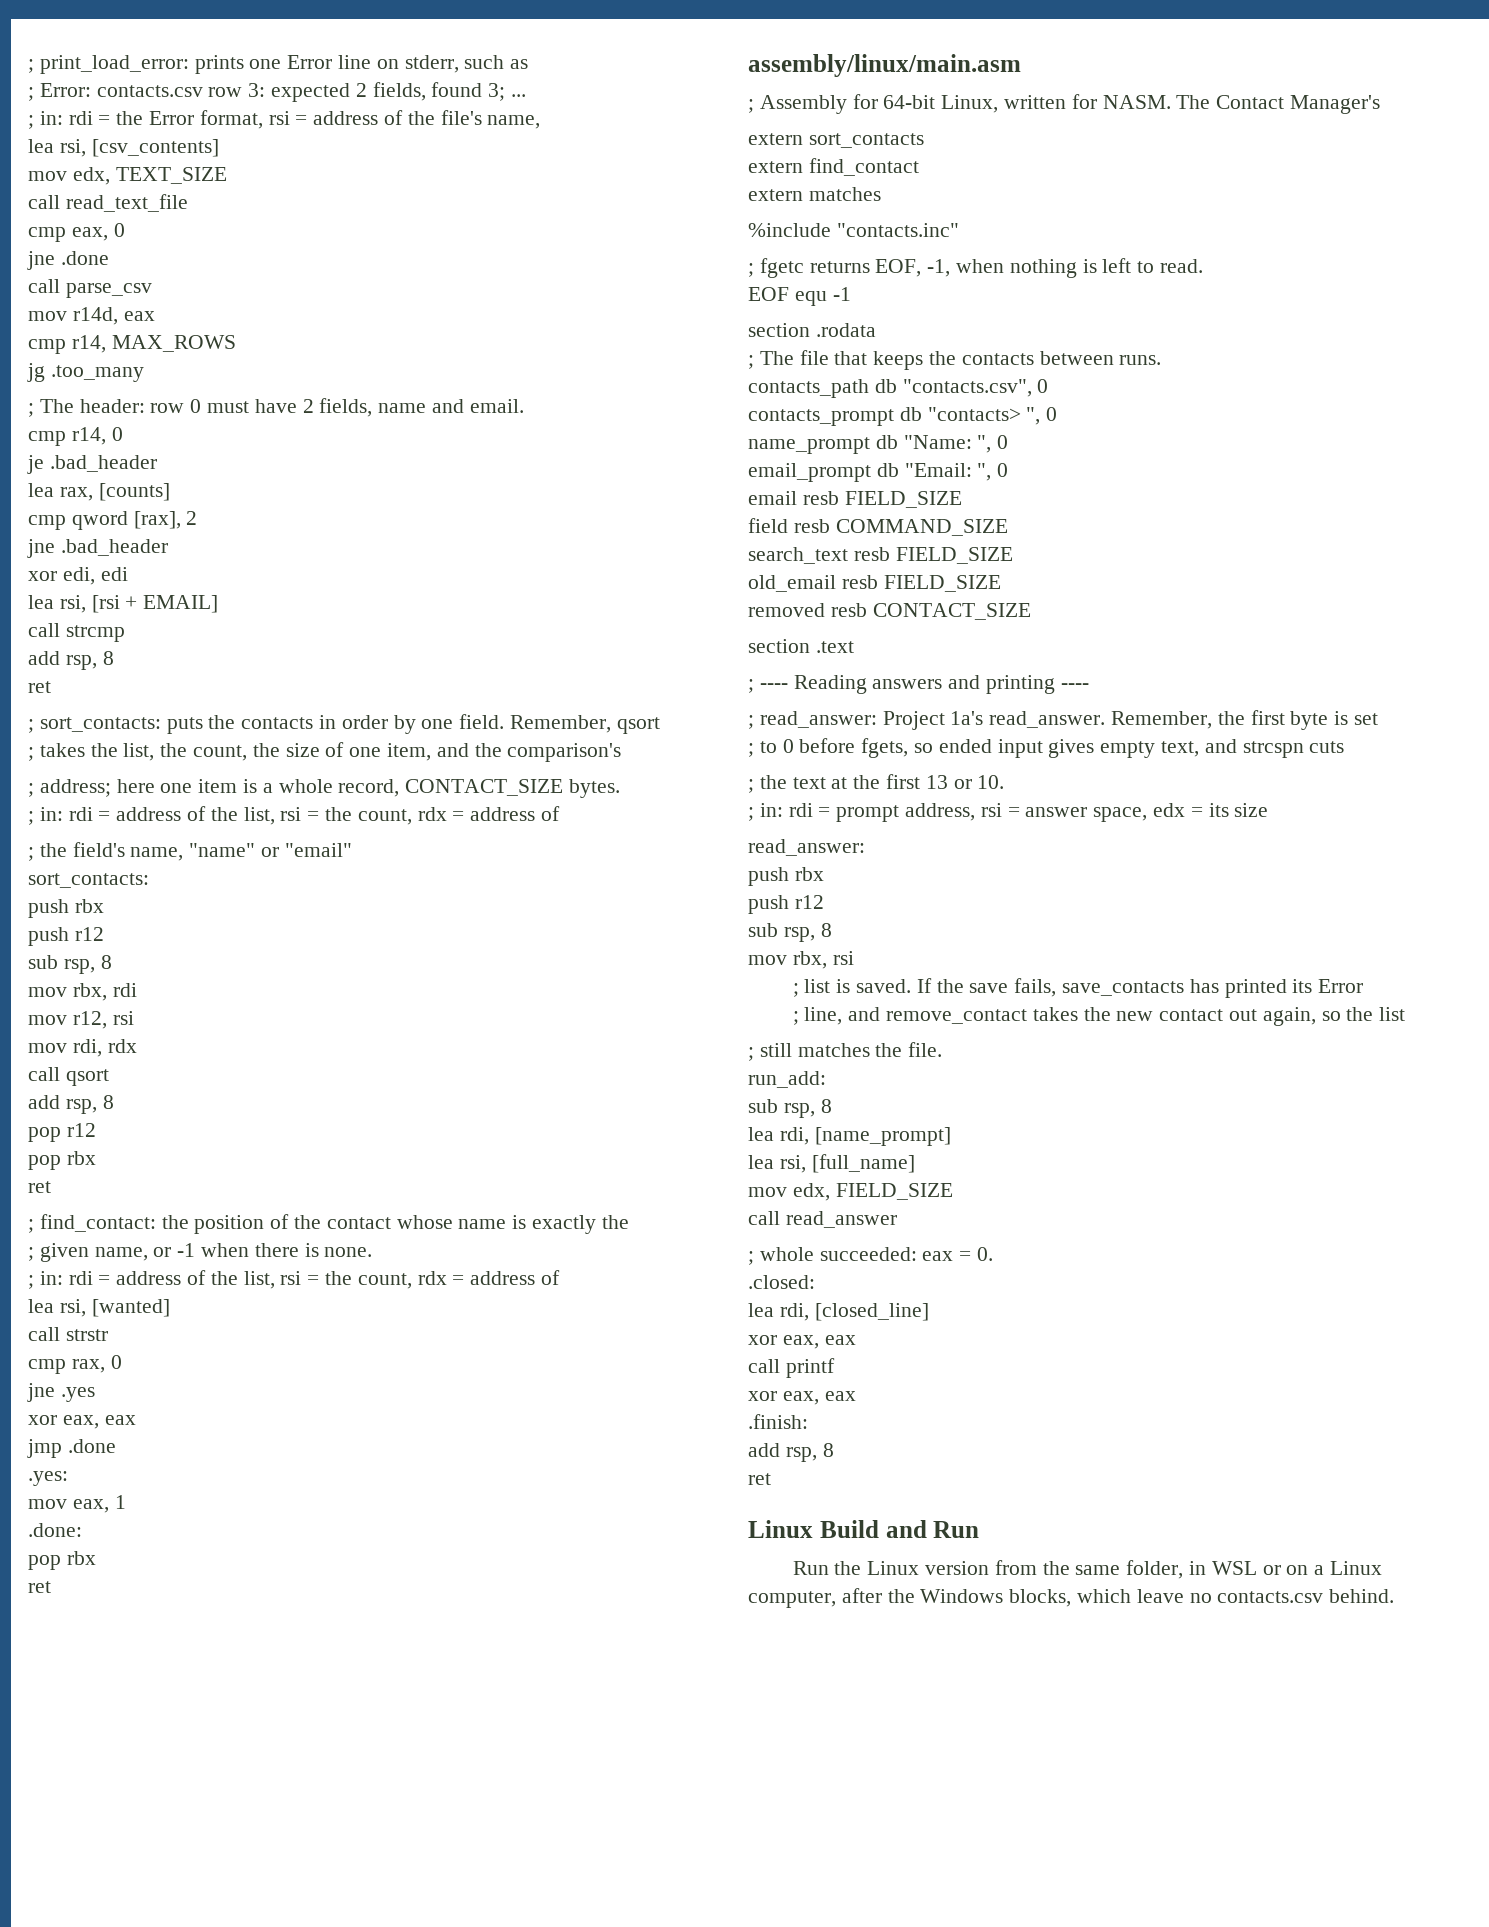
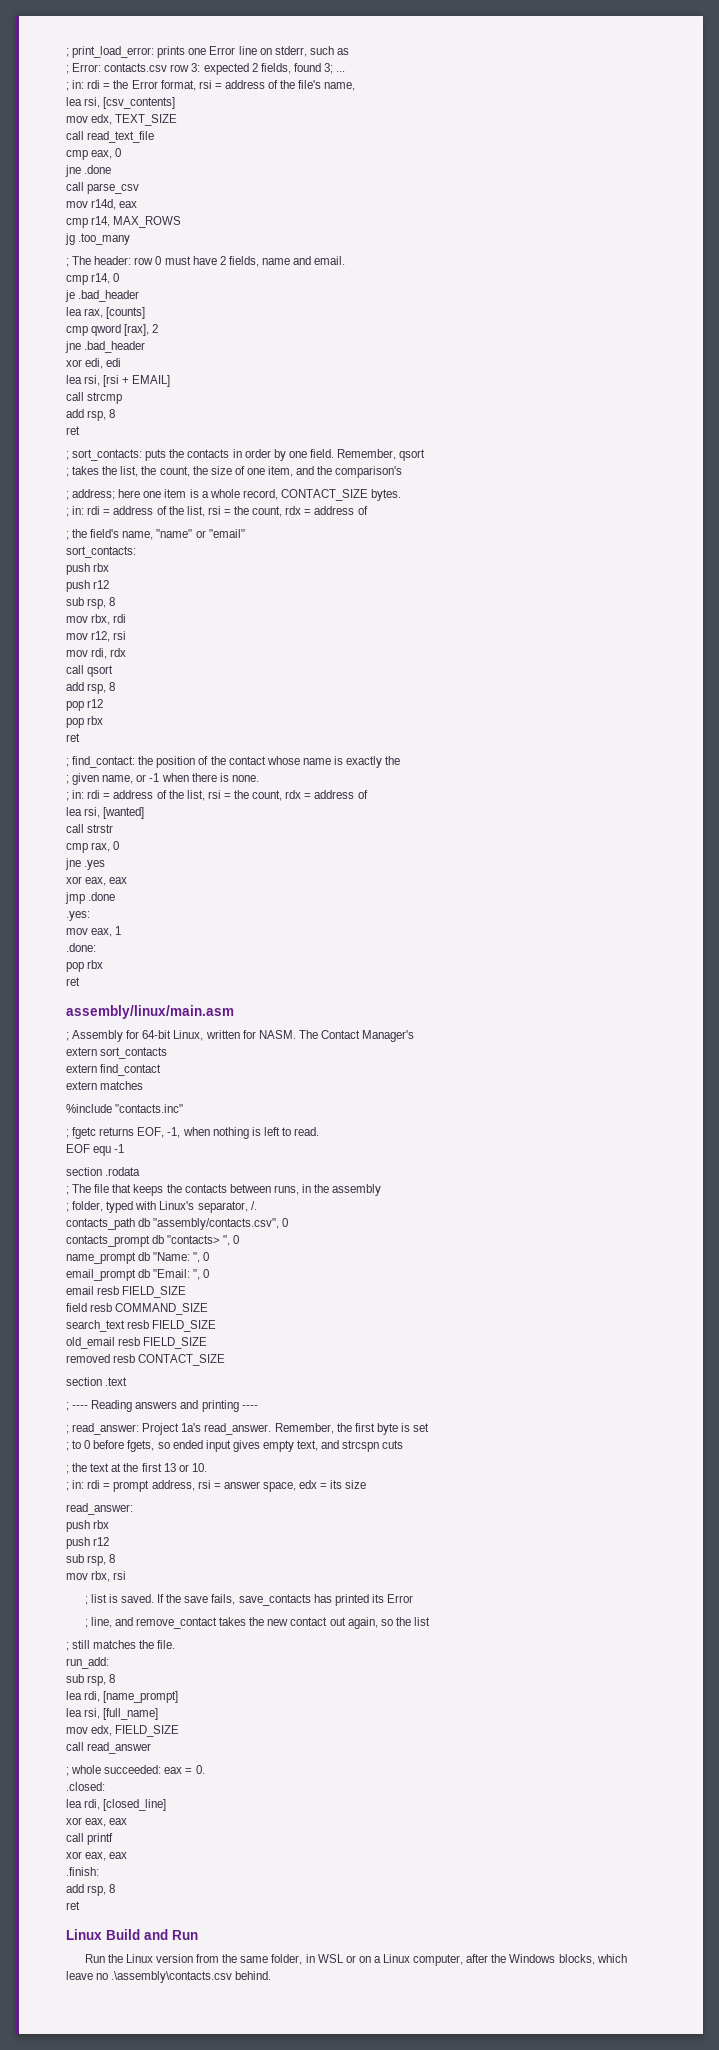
- ; The file that keeps the contacts between runs.
+ ; The file that keeps the contacts between runs, in the assembly
+ ; folder, typed with Linux's separator, /.
- contacts_path db "contacts.csv", 0
+ contacts_path db "assembly/contacts.csv", 0
- Run the Linux version from the same folder, in WSL or on a Linux computer, after the Windows blocks, which leave no contacts.csv behind.
+ Run the Linux version from the same folder, in WSL or on a Linux computer, after the Windows blocks, which leave no .\assembly\contacts.csv behind.

